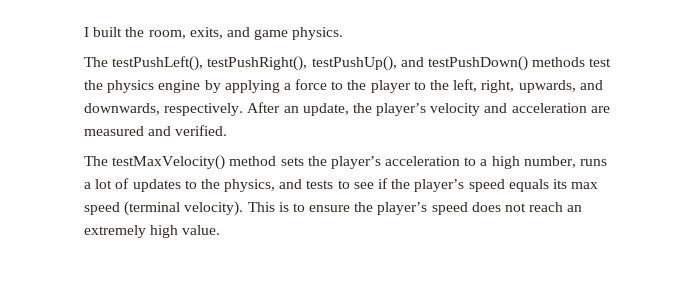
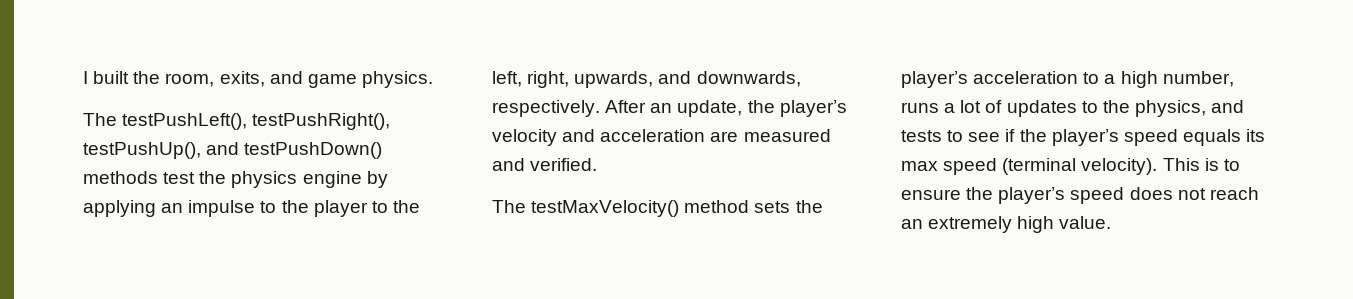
- The testPushLeft(), testPushRight(), testPushUp(), and testPushDown() methods test the physics engine by applying a force to the player to the left, right, upwards, and downwards, respectively.
+ The testPushLeft(), testPushRight(), testPushUp(), and testPushDown() methods test the physics engine by applying an impulse to the player to the left, right, upwards, and downwards, respectively.

